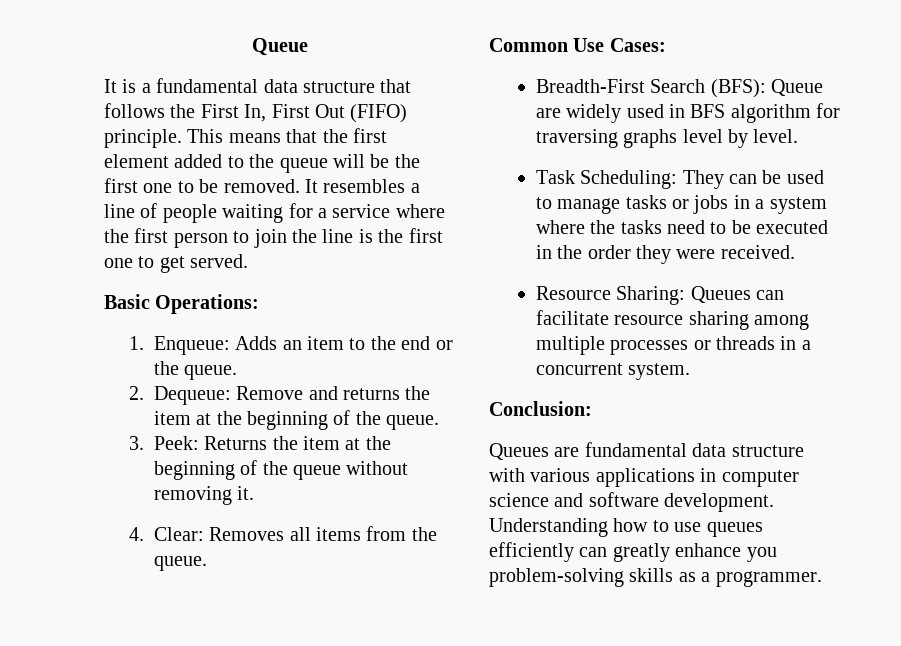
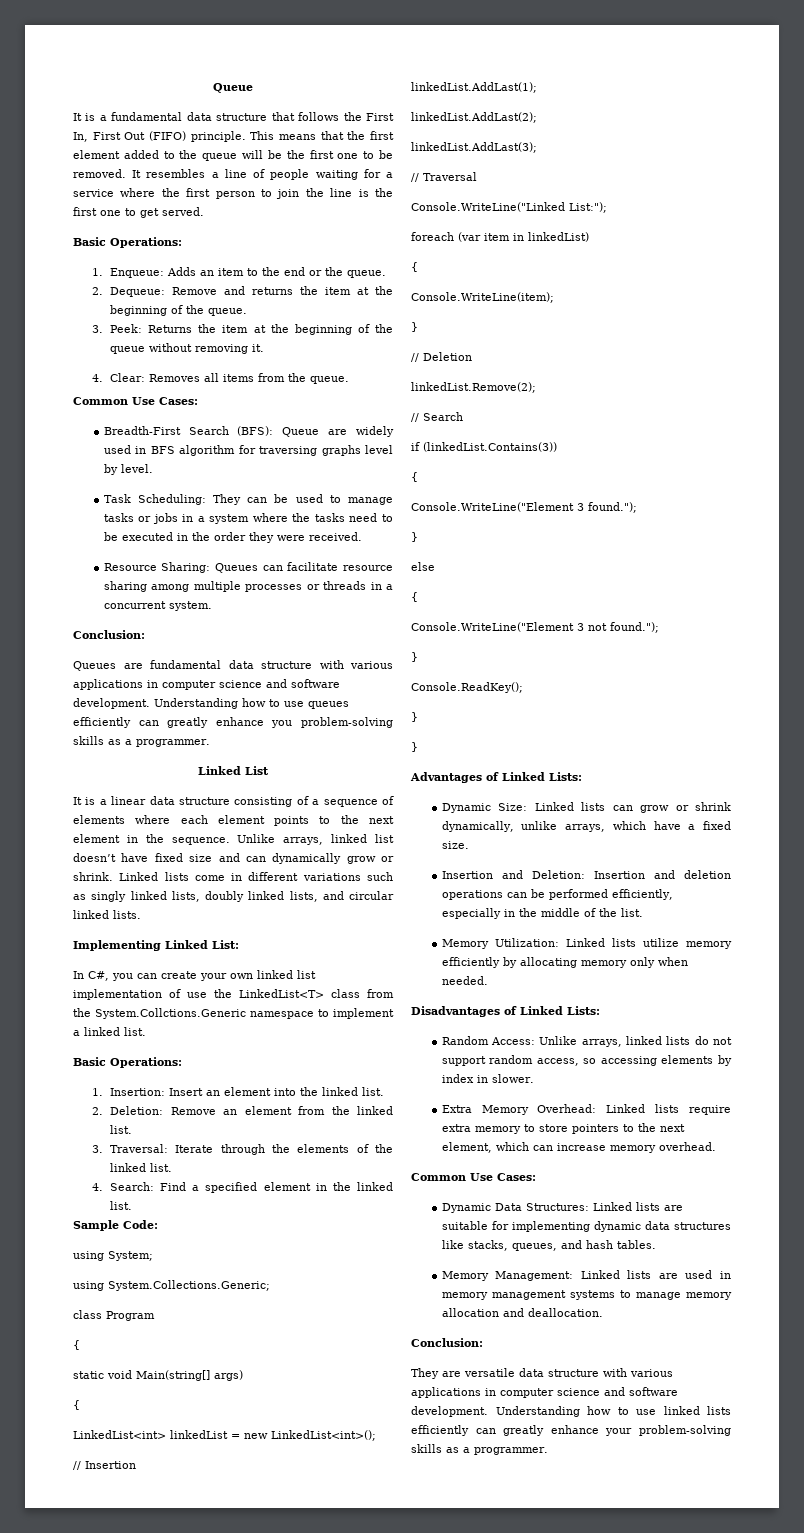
+ Linked List
+ It is a linear data structure consisting of a sequence of elements where each element points to the next element in the sequence. Unlike arrays, linked list doesn’t have fixed size and can dynamically grow or shrink. Linked lists come in different variations such as singly linked lists, doubly linked lists, and circular linked lists.
+ Implementing Linked List:
+ In C#, you can create your own linked list implementation of use the LinkedList<T> class from the System.Collctions.Generic namespace to implement a linked list.
+ Basic Operations:
+ 1. Insertion: Insert an element into the linked list.
+ 2. Deletion: Remove an element from the linked list.
+ 3. Traversal: Iterate through the elements of the linked list.
+ 4. Search: Find a specified element in the linked list.
+ Sample Code:
+ using System;
+ using System.Collections.Generic;
+ class Program
+ {
+ static void Main(string[] args)
+ {
+ LinkedList<int> linkedList = new LinkedList<int>();
+ // Insertion
+ linkedList.AddLast(1);
+ linkedList.AddLast(2);
+ linkedList.AddLast(3);
+ // Traversal
+ Console.WriteLine("Linked List:");
+ foreach (var item in linkedList)
+ {
+ Console.WriteLine(item);
+ }
+ // Deletion
+ linkedList.Remove(2);
+ // Search
+ if (linkedList.Contains(3))
+ {
+ Console.WriteLine("Element 3 found.");
+ }
+ else
+ {
+ Console.WriteLine("Element 3 not found.");
+ }
+ Console.ReadKey();
+ }
+ }
+ Advantages of Linked Lists:
+ Dynamic Size: Linked lists can grow or shrink dynamically, unlike arrays, which have a fixed size.
+ Insertion and Deletion: Insertion and deletion operations can be performed efficiently, especially in the middle of the list.
+ Memory Utilization: Linked lists utilize memory efficiently by allocating memory only when needed.
+ Disadvantages of Linked Lists:
+ Random Access: Unlike arrays, linked lists do not support random access, so accessing elements by index in slower.
+ Extra Memory Overhead: Linked lists require extra memory to store pointers to the next element, which can increase memory overhead.
+ Common Use Cases:
+ Dynamic Data Structures: Linked lists are suitable for implementing dynamic data structures like stacks, queues, and hash tables.
+ Memory Management: Linked lists are used in memory management systems to manage memory allocation and deallocation.
+ Conclusion:
+ They are versatile data structure with various applications in computer science and software development. Understanding how to use linked lists efficiently can greatly enhance your problem-solving skills as a programmer.

